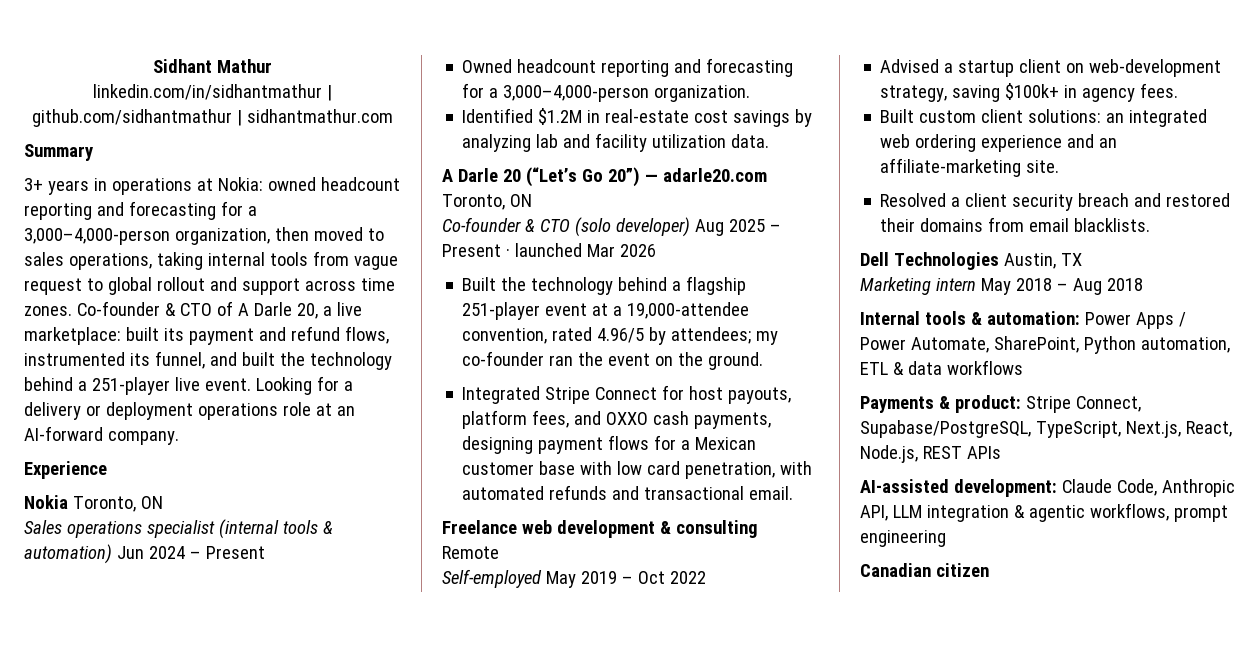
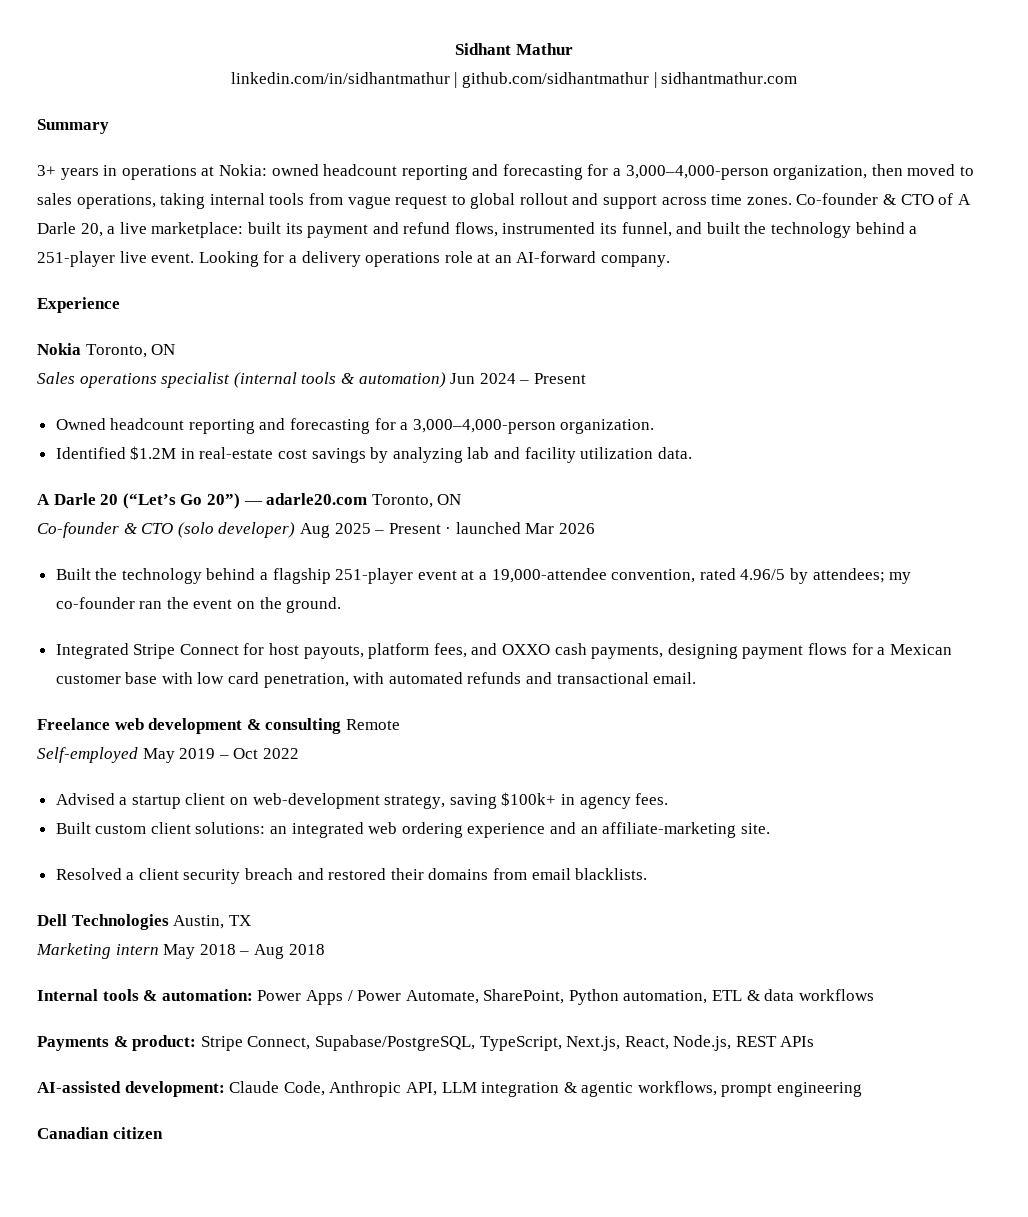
- Looking for a delivery or deployment operations role at an AI-forward company.
+ Looking for a delivery operations role at an AI-forward company.

